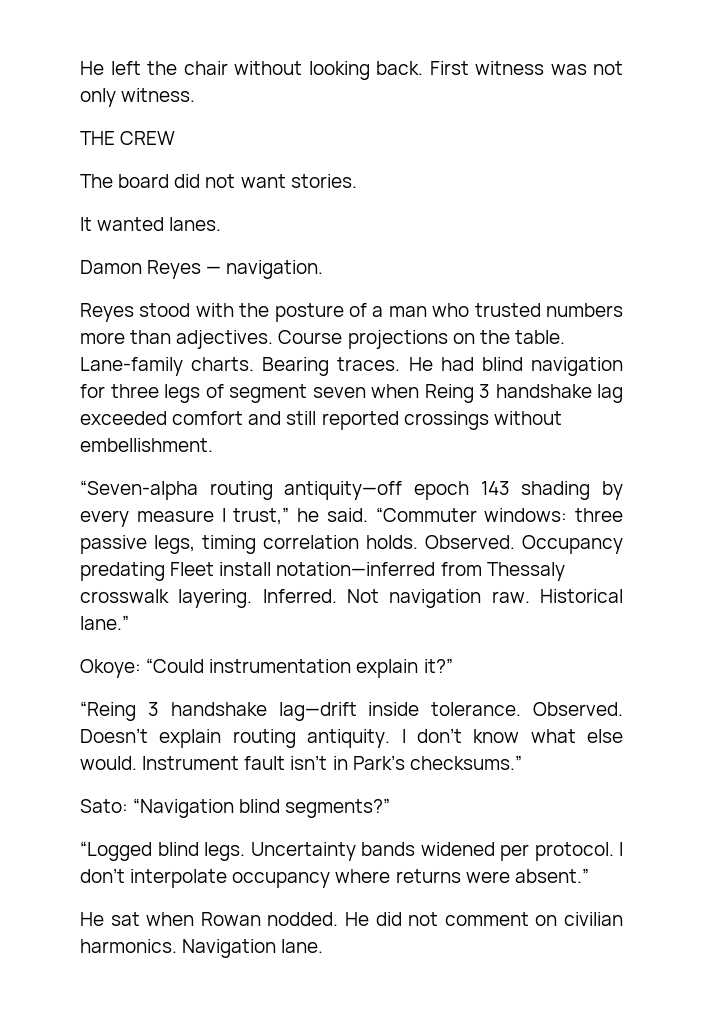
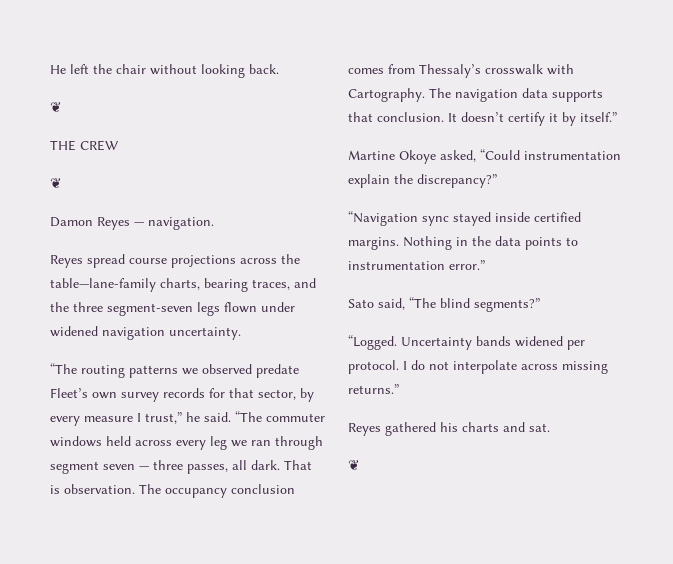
- He left the chair without looking back. First witness was not only witness.
+ He left the chair without looking back.
+ ❦
  THE CREW
- The board did not want stories.
- It wanted lanes.
+ ❦
- Reyes stood with the posture of a man who trusted numbers more than adjectives. Course projections on the table. Lane-family charts. Bearing traces. He had blind navigation for three legs of segment seven when Reing 3 handshake lag exceeded comfort and still reported crossings without embellishment.
- “Seven-alpha routing antiquity—off epoch 143 shading by every measure I trust,” he said.
+ Reyes spread course projections across the table—lane-family charts, bearing traces, and the three segment-seven legs flown under widened navigation uncertainty.
+ “The routing patterns we observed predate Fleet’s own survey records for that sector, by every measure I trust,” he said.
- “Commuter windows: three passive legs, timing correlation holds. Observed. Occupancy predating Fleet install notation—inferred from Thessaly crosswalk layering. Inferred. Not navigation raw. Historical lane.”
- Okoye: “Could instrumentation explain it?”
- “Reing 3 handshake lag—drift inside tolerance. Observed. Doesn’t explain routing antiquity. I don’t know what else would. Instrument fault isn’t in Park’s checksums.”
- Sato: “Navigation blind segments?”
+ “The commuter windows held across every leg we ran through segment seven — three passes, all dark. That is observation. The occupancy conclusion comes from Thessaly’s crosswalk with Cartography. The navigation data supports that conclusion. It doesn’t certify it by itself.”
+ Martine Okoye asked, “Could instrumentation explain the discrepancy?”
+ “Navigation sync stayed inside certified margins. Nothing in the data points to instrumentation error.”
+ Sato said, “The blind segments?”
- “Logged blind legs.
+ “Logged.
- I don’t interpolate occupancy where returns were absent.”
- He sat when Rowan nodded. He did not comment on civilian harmonics. Navigation lane.
+ I do not interpolate across missing returns.”
+ Reyes gathered his charts and sat.
+ ❦

